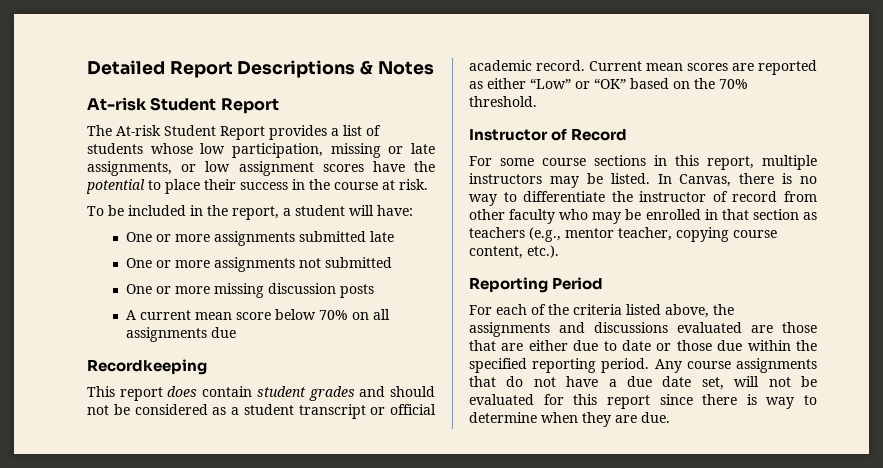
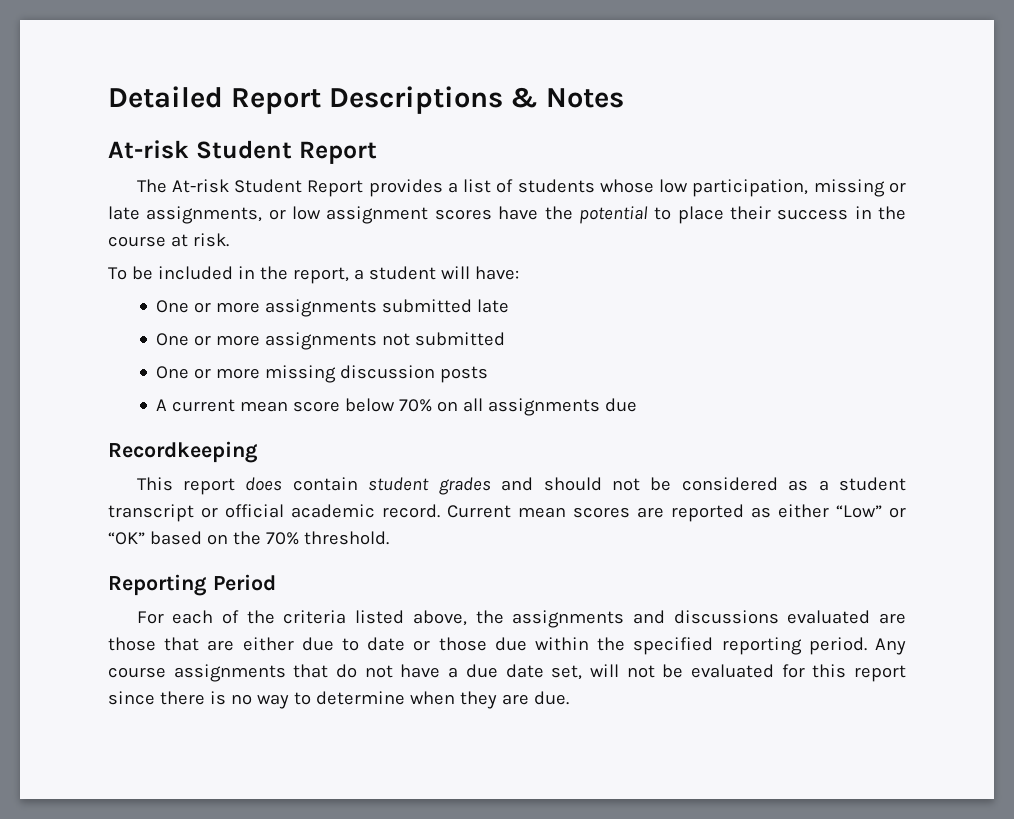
- Instructor of Record
- For some course sections in this report, multiple instructors may be listed. In Canvas, there is no way to differentiate the instructor of record from other faculty who may be enrolled in that section as teachers (e.g., mentor teacher, copying course content, etc.).
- Any course assignments that do not have a due date set, will not be evaluated for this report since there is way to determine when they are due.
+ Any course assignments that do not have a due date set, will not be evaluated for this report since there is no way to determine when they are due.

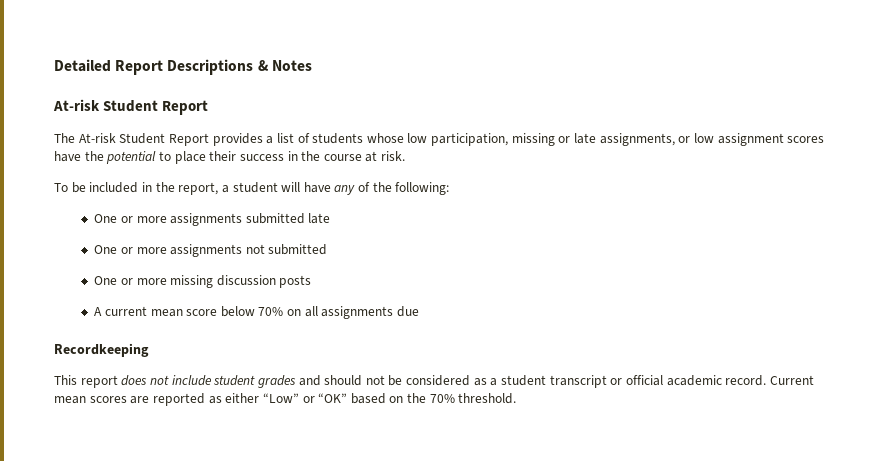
- To be included in the report, a student will have:
+ To be included in the report, a student will have any of the following:
- This report does contain student grades and should not be considered as a student transcript or official academic record.
+ This report does not include student grades and should not be considered as a student transcript or official academic record.
- Reporting Period
- For each of the criteria listed above, the assignments and discussions evaluated are those that are either due to date or those due within the specified reporting period. Any course assignments that do not have a due date set, will not be evaluated for this report since there is no way to determine when they are due.

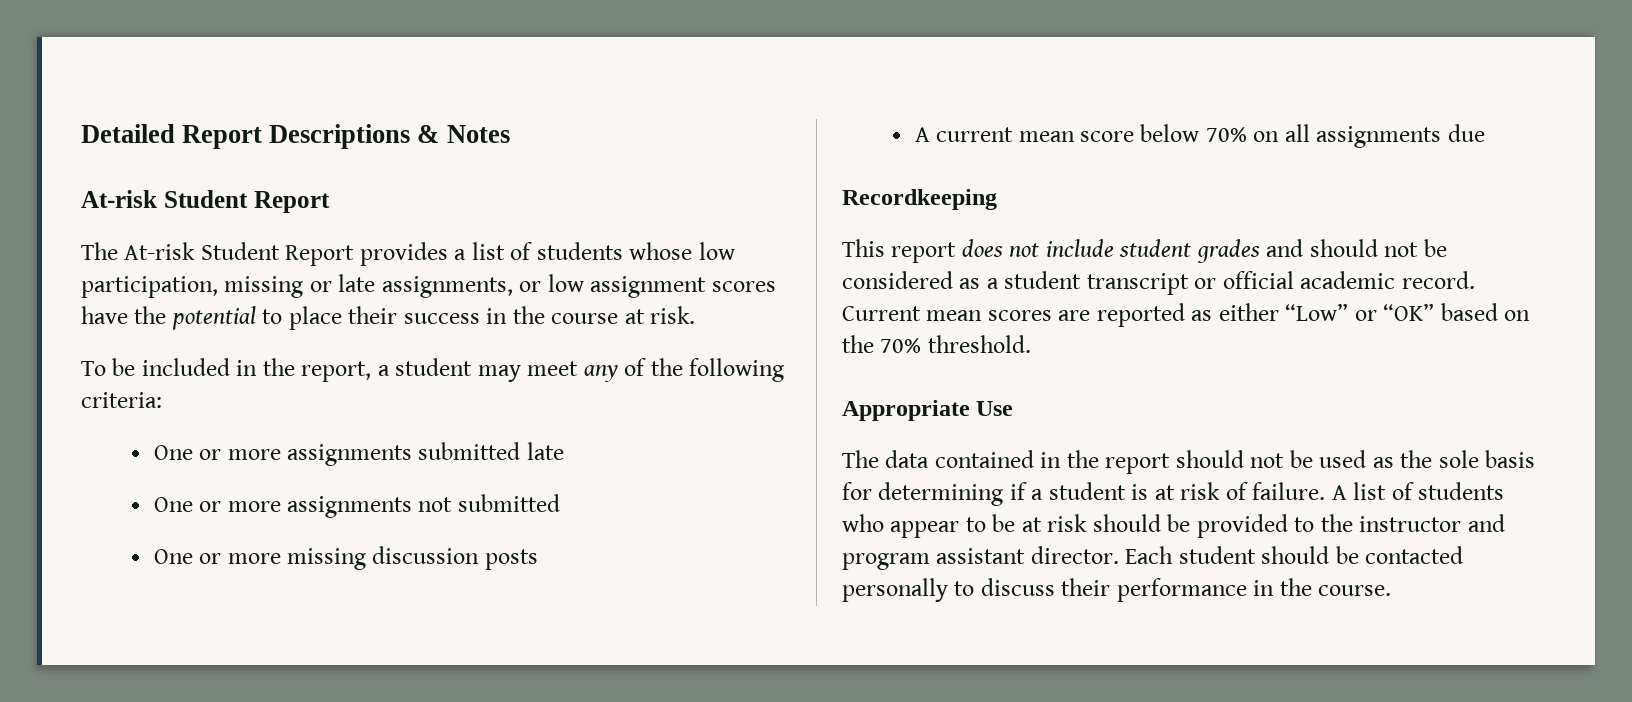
- To be included in the report, a student will have any of the following:
+ To be included in the report, a student may meet any of the following criteria:
+ Appropriate Use
+ The data contained in the report should not be used as the sole basis for determining if a student is at risk of failure. A list of students who appear to be at risk should be provided to the instructor and program assistant director. Each student should be contacted personally to discuss their performance in the course.

